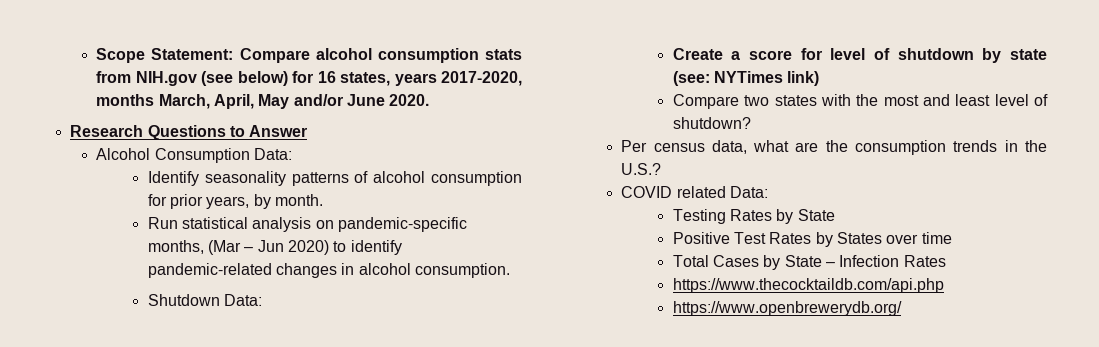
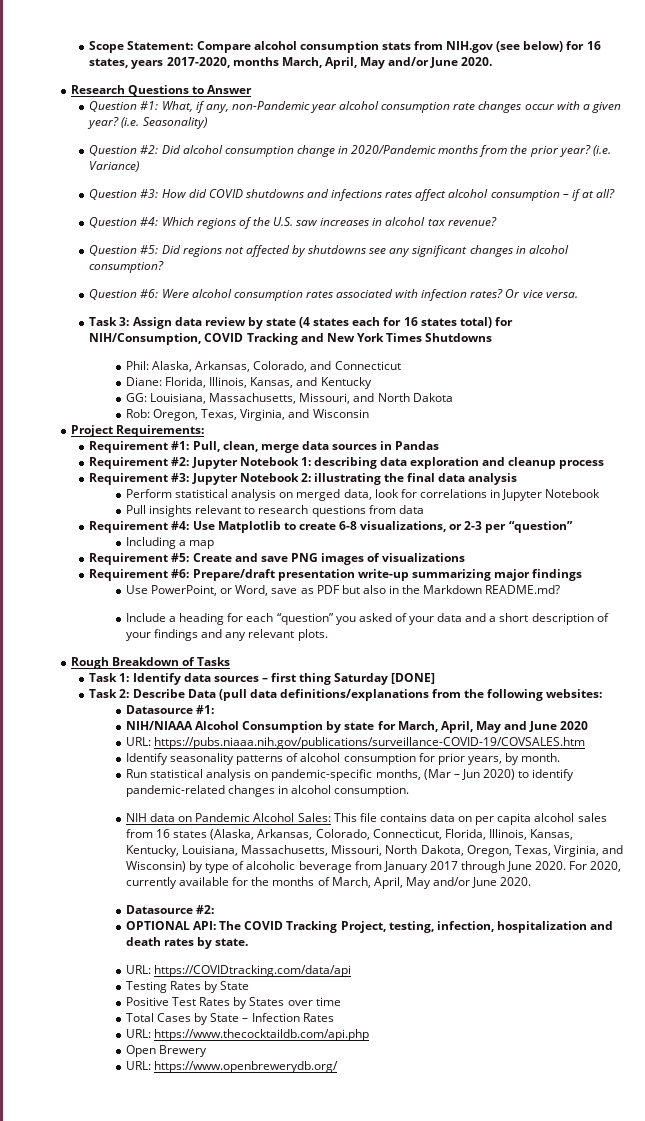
- Alcohol Consumption Data:
+ Question #1: What, if any, non-Pandemic year alcohol consumption rate changes occur with a given year? (i.e. Seasonality)
+ Question #2: Did alcohol consumption change in 2020/Pandemic months from the prior year? (i.e. Variance)
+ Question #3: How did COVID shutdowns and infections rates affect alcohol consumption – if at all?
+ Question #4: Which regions of the U.S. saw increases in alcohol tax revenue?
+ Question #5: Did regions not affected by shutdowns see any significant changes in alcohol consumption?
+ Question #6: Were alcohol consumption rates associated with infection rates? Or vice versa.
+ Task 3: Assign data review by state (4 states each for 16 states total) for NIH/Consumption, COVID Tracking and New York Times Shutdowns
+ Phil: Alaska, Arkansas, Colorado, and Connecticut
+ Diane: Florida, Illinois, Kansas, and Kentucky
+ GG: Louisiana, Massachusetts, Missouri, and North Dakota
+ Rob: Oregon, Texas, Virginia, and Wisconsin
+ Project Requirements:
+ Requirement #1: Pull, clean, merge data sources in Pandas
+ Requirement #2: Jupyter Notebook 1: describing data exploration and cleanup process
+ Requirement #3: Jupyter Notebook 2: illustrating the final data analysis
+ Perform statistical analysis on merged data, look for correlations in Jupyter Notebook
+ Pull insights relevant to research questions from data
+ Requirement #4: Use Matplotlib to create 6-8 visualizations, or 2-3 per “question”
+ Including a map
+ Requirement #5: Create and save PNG images of visualizations
+ Requirement #6: Prepare/draft presentation write-up summarizing major findings
+ Use PowerPoint, or Word, save as PDF but also in the Markdown README.md?
+ Include a heading for each “question” you asked of your data and a short description of your findings and any relevant plots.
+ Rough Breakdown of Tasks
+ Task 1: Identify data sources – first thing Saturday [DONE]
+ Task 2: Describe Data (pull data definitions/explanations from the following websites:
+ Datasource #1:
+ NIH/NIAAA Alcohol Consumption by state for March, April, May and June 2020
+ URL: https://pubs.niaaa.nih.gov/publications/surveillance-COVID-19/COVSALES.htm
- Shutdown Data:
- Create a score for level of shutdown by state (see: NYTimes link)
- Compare two states with the most and least level of shutdown?
- Per census data, what are the consumption trends in the U.S.?
- COVID related Data:
+ NIH data on Pandemic Alcohol Sales: This file contains data on per capita alcohol sales from 16 states (Alaska, Arkansas, Colorado, Connecticut, Florida, Illinois, Kansas, Kentucky, Louisiana, Massachusetts, Missouri, North Dakota, Oregon, Texas, Virginia, and Wisconsin) by type of alcoholic beverage from January 2017 through June 2020. For 2020, currently available for the months of March, April, May and/or June 2020.
+ Datasource #2:
+ OPTIONAL API: The COVID Tracking Project, testing, infection, hospitalization and death rates by state.
+ URL: https://COVIDtracking.com/data/api
- https://www.thecocktaildb.com/api.php
+ URL: https://www.thecocktaildb.com/api.php
- https://www.openbrewerydb.org/
+ Open Brewery
+ URL: https://www.openbrewerydb.org/

